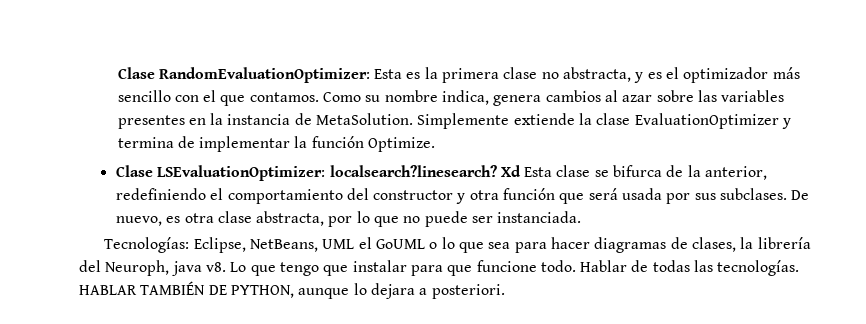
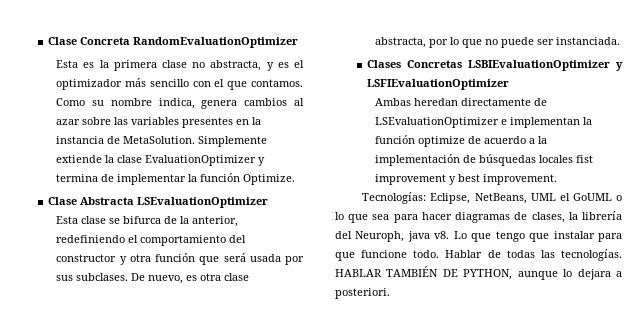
- Clase RandomEvaluationOptimizer: Esta es la primera clase no abstracta, y es el optimizador más sencillo con el que contamos.
+ Clase Concreta RandomEvaluationOptimizer
+ Esta es la primera clase no abstracta, y es el optimizador más sencillo con el que contamos.
- Clase LSEvaluationOptimizer: localsearch?linesearch? Xd Esta clase se bifurca de la anterior, redefiniendo el comportamiento del constructor y otra función que será usada por sus subclases.
+ Clase Abstracta LSEvaluationOptimizer
+ Esta clase se bifurca de la anterior, redefiniendo el comportamiento del constructor y otra función que será usada por sus subclases.
+ Clases Concretas LSBIEvaluationOptimizer y LSFIEvaluationOptimizer
+ Ambas heredan directamente de LSEvaluationOptimizer e implementan la función optimize de acuerdo a la implementación de búsquedas locales fist improvement y best improvement.

